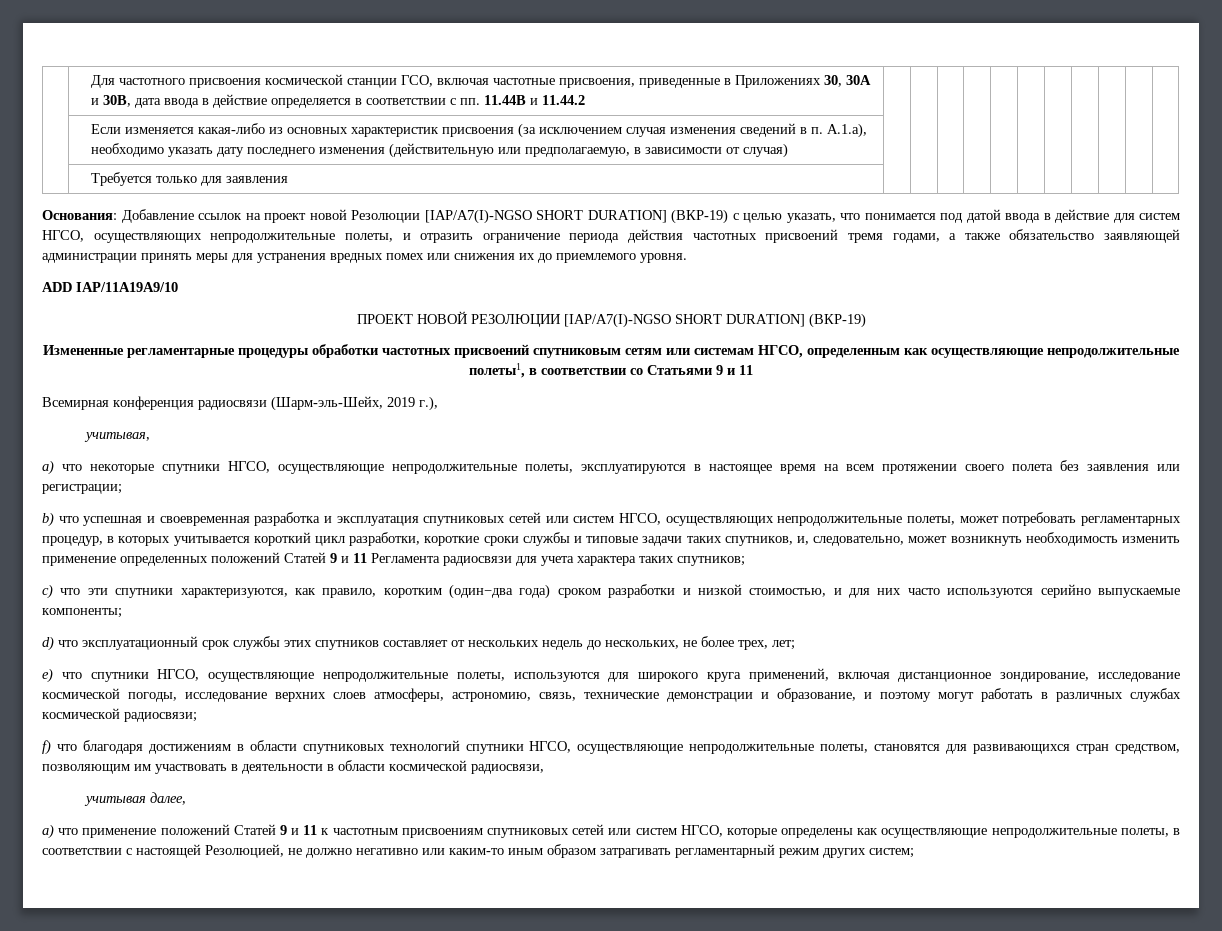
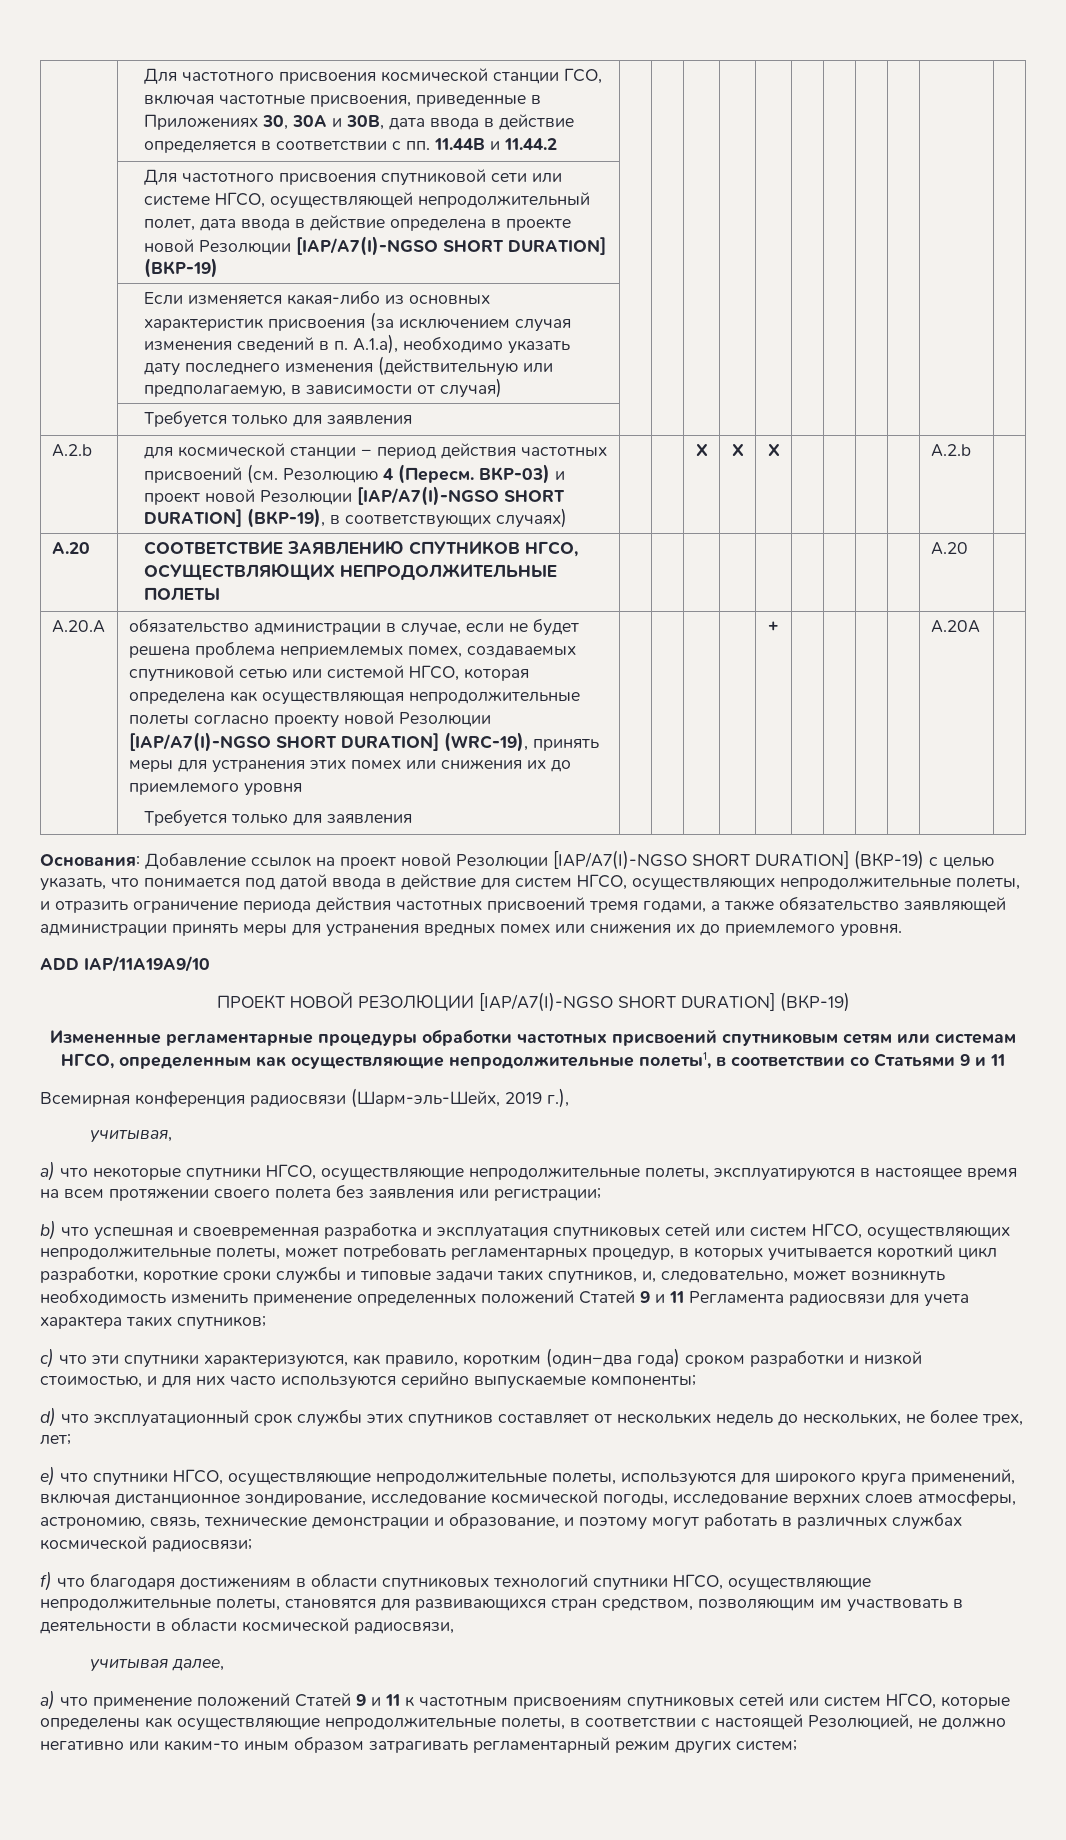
+ | Для частотного присвоения спутниковой сети или системе НГСО, осуществляющей непродолжительный полет, дата ввода в действие определена в проекте новой Резолюции [IAP/A7(I)-NGSO SHORT DURATION] (ВКР-19) | | | | | | | | | | |
+ A.2.b | для космической станции − период действия частотных присвоений (см. Резолюцию 4 (Пересм. ВКР-03) и проект новой Резолюции [IAP/A7(I)-NGSO SHORT DURATION] (ВКР-19), в соответствующих случаях) | | | X | X | X | | | | | A.2.b |
+ A.20 | СООТВЕТСТВИЕ ЗАЯВЛЕНИЮ СПУТНИКОВ НГСО, ОСУЩЕСТВЛЯЮЩИХ НЕПРОДОЛЖИТЕЛЬНЫЕ ПОЛЕТЫ | | | | | | | | | | A.20 |
+ A.20.A | обязательство администрации в случае, если не будет решена проблема неприемлемых помех, создаваемых спутниковой сетью или системой НГСО, которая определена как осуществляющая непродолжительные полеты согласно проекту новой Резолюции [IAP/A7(I)-NGSO SHORT DURATION] (WRC-19), принять меры для устранения этих помех или снижения их до приемлемого уровня
+ Требуется только для заявления | | | | | + | | | | | A.20A

